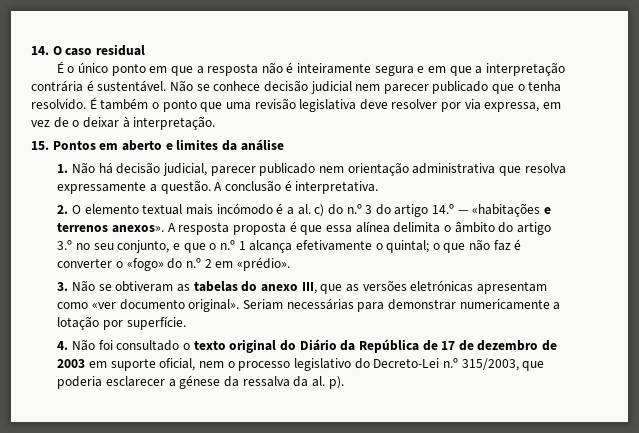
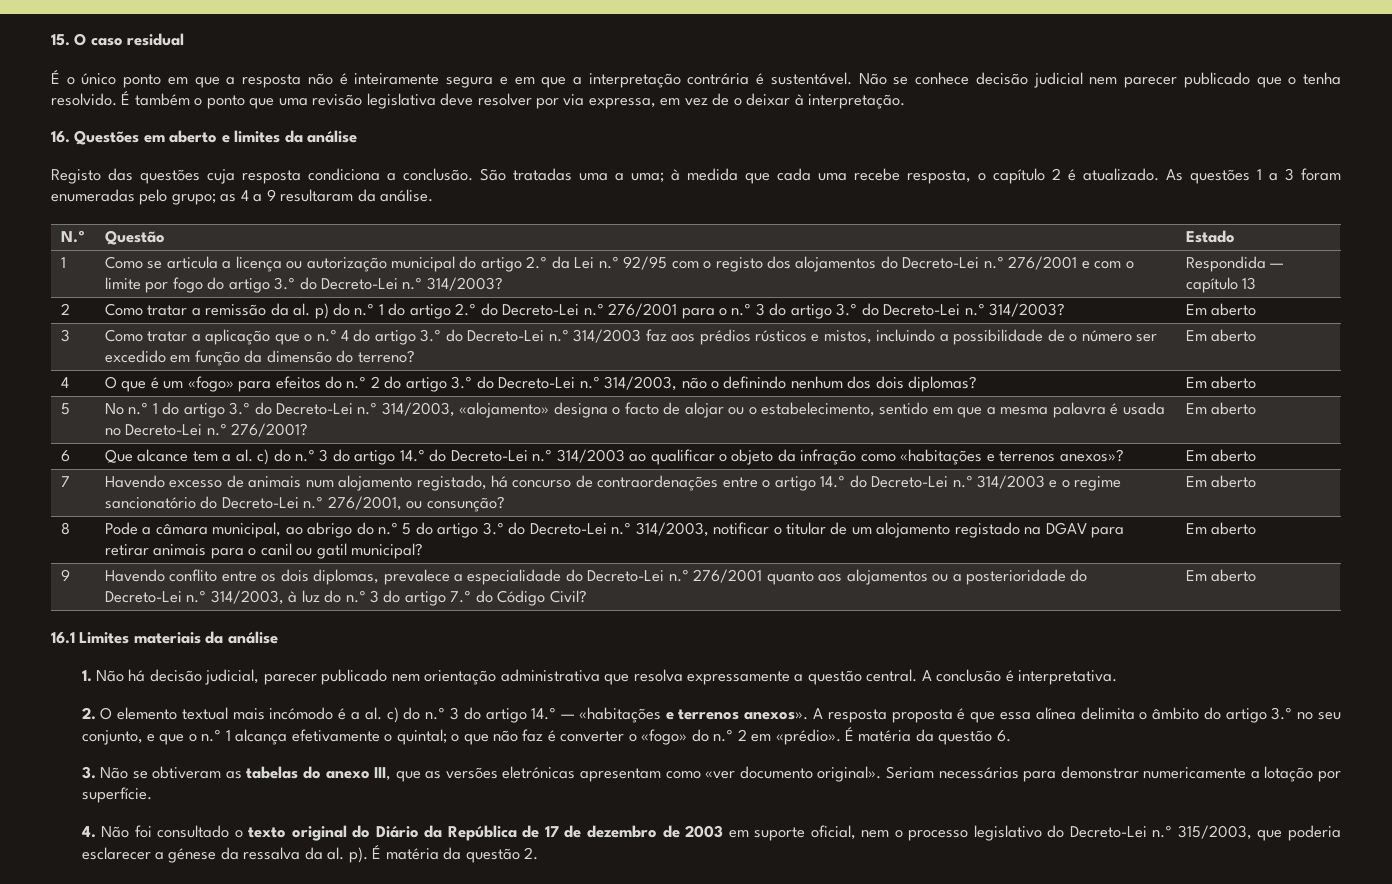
- 14. O caso residual
+ 15. O caso residual
- 15. Pontos em aberto e limites da análise
+ 16. Questões em aberto e limites da análise
+ Registo das questões cuja resposta condiciona a conclusão. São tratadas uma a uma; à medida que cada uma recebe resposta, o capítulo 2 é atualizado. As questões 1 a 3 foram enumeradas pelo grupo; as 4 a 9 resultaram da análise.
+ N.º | Questão | Estado
+ 1 | Como se articula a licença ou autorização municipal do artigo 2.º da Lei n.º 92/95 com o registo dos alojamentos do Decreto-Lei n.º 276/2001 e com o limite por fogo do artigo 3.º do Decreto-Lei n.º 314/2003? | Respondida — capítulo 13
+ 2 | Como tratar a remissão da al. p) do n.º 1 do artigo 2.º do Decreto-Lei n.º 276/2001 para o n.º 3 do artigo 3.º do Decreto-Lei n.º 314/2003? | Em aberto
+ 3 | Como tratar a aplicação que o n.º 4 do artigo 3.º do Decreto-Lei n.º 314/2003 faz aos prédios rústicos e mistos, incluindo a possibilidade de o número ser excedido em função da dimensão do terreno? | Em aberto
+ 4 | O que é um «fogo» para efeitos do n.º 2 do artigo 3.º do Decreto-Lei n.º 314/2003, não o definindo nenhum dos dois diplomas? | Em aberto
+ 5 | No n.º 1 do artigo 3.º do Decreto-Lei n.º 314/2003, «alojamento» designa o facto de alojar ou o estabelecimento, sentido em que a mesma palavra é usada no Decreto-Lei n.º 276/2001? | Em aberto
+ 6 | Que alcance tem a al. c) do n.º 3 do artigo 14.º do Decreto-Lei n.º 314/2003 ao qualificar o objeto da infração como «habitações e terrenos anexos»? | Em aberto
+ 7 | Havendo excesso de animais num alojamento registado, há concurso de contraordenações entre o artigo 14.º do Decreto-Lei n.º 314/2003 e o regime sancionatório do Decreto-Lei n.º 276/2001, ou consunção? | Em aberto
+ 8 | Pode a câmara municipal, ao abrigo do n.º 5 do artigo 3.º do Decreto-Lei n.º 314/2003, notificar o titular de um alojamento registado na DGAV para retirar animais para o canil ou gatil municipal? | Em aberto
+ 9 | Havendo conflito entre os dois diplomas, prevalece a especialidade do Decreto-Lei n.º 276/2001 quanto aos alojamentos ou a posterioridade do Decreto-Lei n.º 314/2003, à luz do n.º 3 do artigo 7.º do Código Civil? | Em aberto
+ 16.1 Limites materiais da análise
- 1. Não há decisão judicial, parecer publicado nem orientação administrativa que resolva expressamente a questão.
+ 1. Não há decisão judicial, parecer publicado nem orientação administrativa que resolva expressamente a questão central.
+ É matéria da questão 6.
+ É matéria da questão 2.

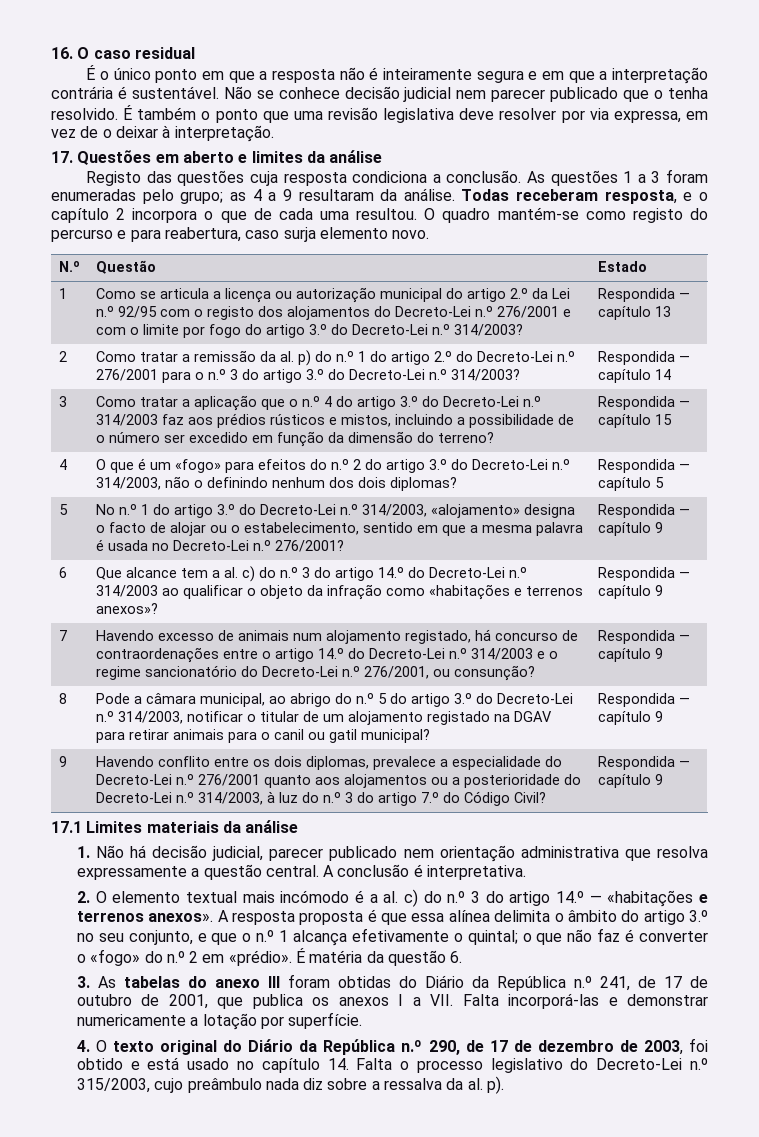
- 15. O caso residual
+ 16. O caso residual
- 16. Questões em aberto e limites da análise
+ 17. Questões em aberto e limites da análise
- São tratadas uma a uma; à medida que cada uma recebe resposta, o capítulo 2 é atualizado.
+ Todas receberam resposta, e o capítulo 2 incorpora o que de cada uma resultou. O quadro mantém-se como registo do percurso e para reabertura, caso surja elemento novo.
- 2 | Como tratar a remissão da al. p) do n.º 1 do artigo 2.º do Decreto-Lei n.º 276/2001 para o n.º 3 do artigo 3.º do Decreto-Lei n.º 314/2003? | Em aberto
+ 2 | Como tratar a remissão da al. p) do n.º 1 do artigo 2.º do Decreto-Lei n.º 276/2001 para o n.º 3 do artigo 3.º do Decreto-Lei n.º 314/2003? | Respondida — capítulo 14
- 3 | Como tratar a aplicação que o n.º 4 do artigo 3.º do Decreto-Lei n.º 314/2003 faz aos prédios rústicos e mistos, incluindo a possibilidade de o número ser excedido em função da dimensão do terreno? | Em aberto
+ 3 | Como tratar a aplicação que o n.º 4 do artigo 3.º do Decreto-Lei n.º 314/2003 faz aos prédios rústicos e mistos, incluindo a possibilidade de o número ser excedido em função da dimensão do terreno? | Respondida — capítulo 15
- 4 | O que é um «fogo» para efeitos do n.º 2 do artigo 3.º do Decreto-Lei n.º 314/2003, não o definindo nenhum dos dois diplomas? | Em aberto
+ 4 | O que é um «fogo» para efeitos do n.º 2 do artigo 3.º do Decreto-Lei n.º 314/2003, não o definindo nenhum dos dois diplomas? | Respondida — capítulo 5
- 5 | No n.º 1 do artigo 3.º do Decreto-Lei n.º 314/2003, «alojamento» designa o facto de alojar ou o estabelecimento, sentido em que a mesma palavra é usada no Decreto-Lei n.º 276/2001? | Em aberto
+ 5 | No n.º 1 do artigo 3.º do Decreto-Lei n.º 314/2003, «alojamento» designa o facto de alojar ou o estabelecimento, sentido em que a mesma palavra é usada no Decreto-Lei n.º 276/2001? | Respondida — capítulo 9
- 6 | Que alcance tem a al. c) do n.º 3 do artigo 14.º do Decreto-Lei n.º 314/2003 ao qualificar o objeto da infração como «habitações e terrenos anexos»? | Em aberto
+ 6 | Que alcance tem a al. c) do n.º 3 do artigo 14.º do Decreto-Lei n.º 314/2003 ao qualificar o objeto da infração como «habitações e terrenos anexos»? | Respondida — capítulo 9
- 7 | Havendo excesso de animais num alojamento registado, há concurso de contraordenações entre o artigo 14.º do Decreto-Lei n.º 314/2003 e o regime sancionatório do Decreto-Lei n.º 276/2001, ou consunção? | Em aberto
+ 7 | Havendo excesso de animais num alojamento registado, há concurso de contraordenações entre o artigo 14.º do Decreto-Lei n.º 314/2003 e o regime sancionatório do Decreto-Lei n.º 276/2001, ou consunção? | Respondida — capítulo 9
- 8 | Pode a câmara municipal, ao abrigo do n.º 5 do artigo 3.º do Decreto-Lei n.º 314/2003, notificar o titular de um alojamento registado na DGAV para retirar animais para o canil ou gatil municipal? | Em aberto
+ 8 | Pode a câmara municipal, ao abrigo do n.º 5 do artigo 3.º do Decreto-Lei n.º 314/2003, notificar o titular de um alojamento registado na DGAV para retirar animais para o canil ou gatil municipal? | Respondida — capítulo 9
- 9 | Havendo conflito entre os dois diplomas, prevalece a especialidade do Decreto-Lei n.º 276/2001 quanto aos alojamentos ou a posterioridade do Decreto-Lei n.º 314/2003, à luz do n.º 3 do artigo 7.º do Código Civil? | Em aberto
- 16.1 Limites materiais da análise
+ 9 | Havendo conflito entre os dois diplomas, prevalece a especialidade do Decreto-Lei n.º 276/2001 quanto aos alojamentos ou a posterioridade do Decreto-Lei n.º 314/2003, à luz do n.º 3 do artigo 7.º do Código Civil? | Respondida — capítulo 9
+ 17.1 Limites materiais da análise
- 3. Não se obtiveram as tabelas do anexo III, que as versões eletrónicas apresentam como «ver documento original». Seriam necessárias para demonstrar numericamente a lotação por superfície.
+ 3. As tabelas do anexo III foram obtidas do Diário da República n.º 241, de 17 de outubro de 2001, que publica os anexos I a VII. Falta incorporá-las e demonstrar numericamente a lotação por superfície.
- 4. Não foi consultado o texto original do Diário da República de 17 de dezembro de 2003 em suporte oficial, nem o processo legislativo do Decreto-Lei n.º 315/2003, que poderia esclarecer a génese da ressalva da al. p). É matéria da questão 2.
+ 4. O texto original do Diário da República n.º 290, de 17 de dezembro de 2003, foi obtido e está usado no capítulo 14. Falta o processo legislativo do Decreto-Lei n.º 315/2003, cujo preâmbulo nada diz sobre a ressalva da al. p).

